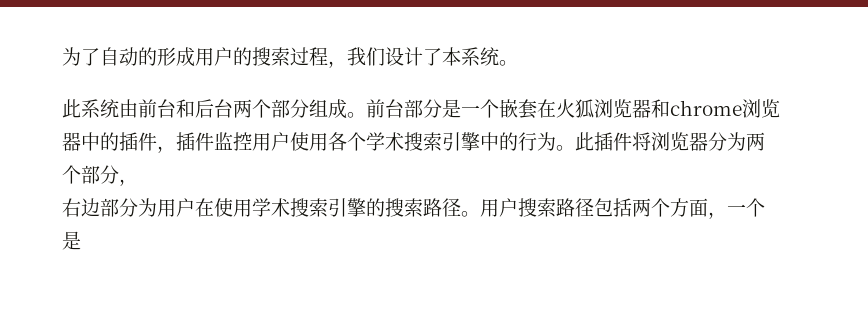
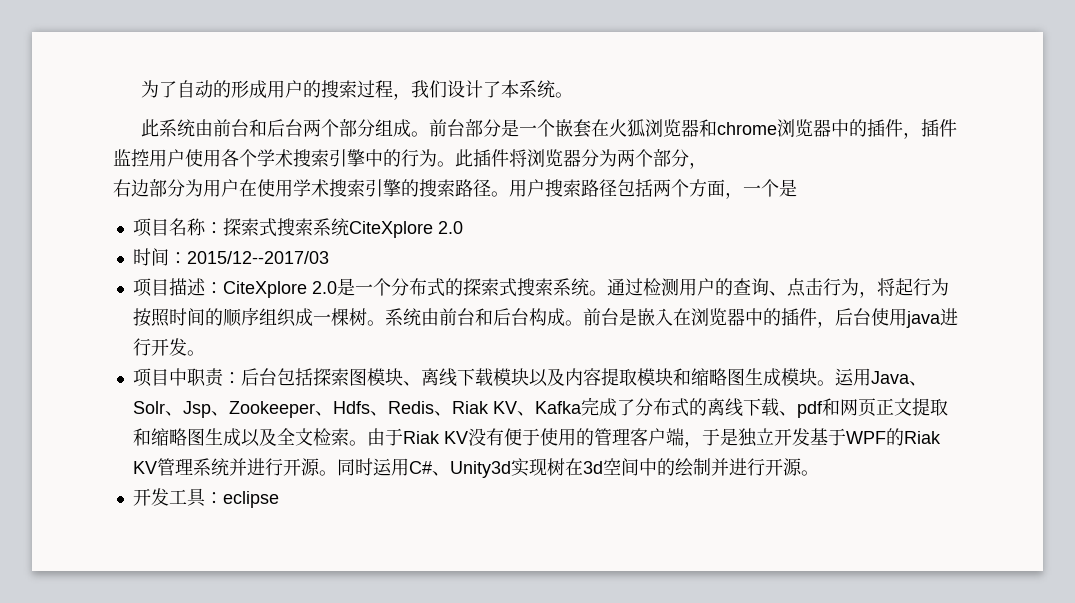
+ 项目名称：探索式搜索系统CiteXplore 2.0
+ 时间：2015/12--2017/03
+ 项目描述：CiteXplore 2.0是一个分布式的探索式搜索系统。通过检测用户的查询、点击行为，将起行为按照时间的顺序组织成一棵树。系统由前台和后台构成。前台是嵌入在浏览器中的插件，后台使用java进行开发。
+ 项目中职责：后台包括探索图模块、离线下载模块以及内容提取模块和缩略图生成模块。运用Java、Solr、Jsp、Zookeeper、Hdfs、Redis、Riak KV、Kafka完成了分布式的离线下载、pdf和网页正文提取和缩略图生成以及全文检索。由于Riak KV没有便于使用的管理客户端，于是独立开发基于WPF的Riak KV管理系统并进行开源。同时运用C#、Unity3d实现树在3d空间中的绘制并进行开源。
+ 开发工具：eclipse

